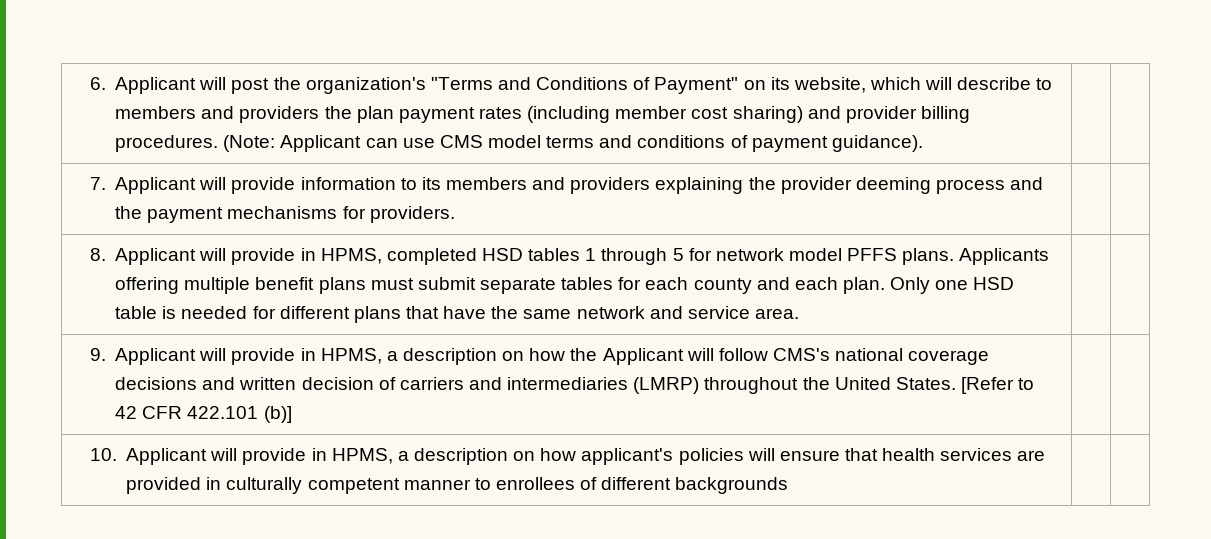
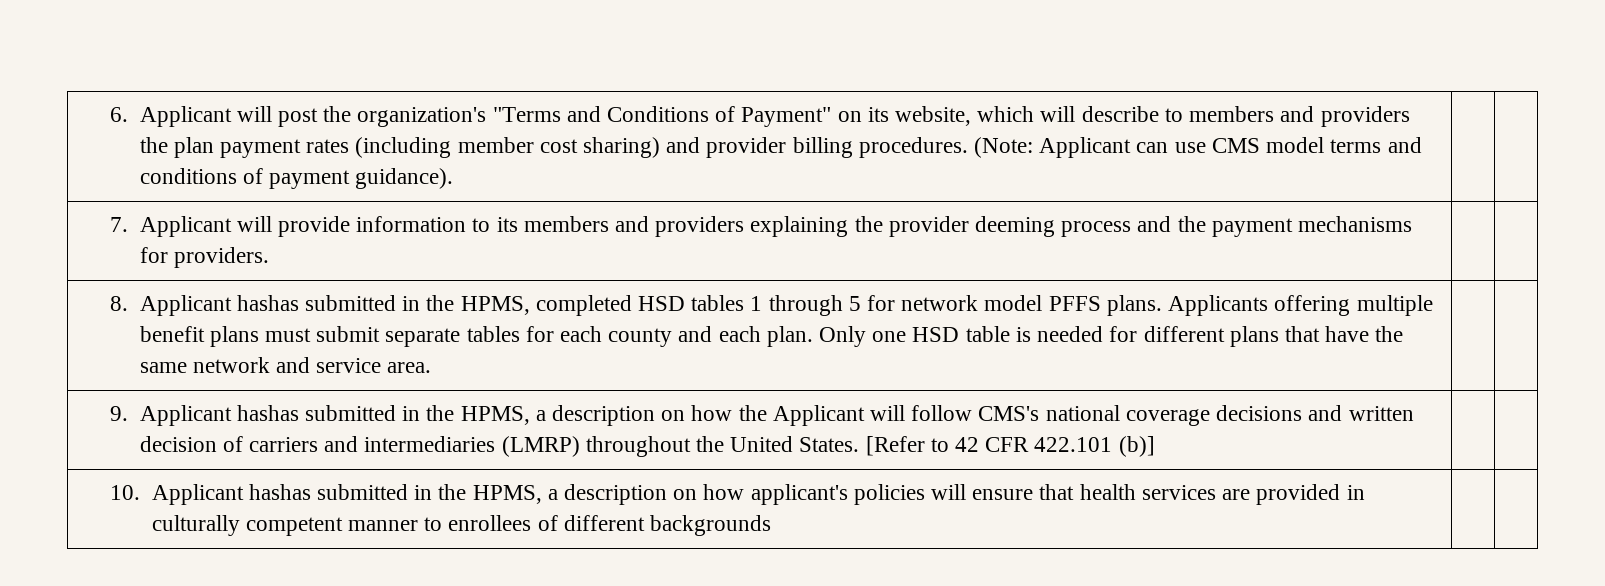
- 8. Applicant will provide in HPMS, completed HSD tables 1 through 5 for network model PFFS plans.
+ 8. Applicant hashas submitted in the HPMS, completed HSD tables 1 through 5 for network model PFFS plans.
- 9. Applicant will provide in HPMS, a description on how the Applicant will follow CMS's national coverage decisions and written decision of carriers and intermediaries (LMRP) throughout the United States. [Refer to 42 CFR 422.101 (b)] | |
+ 9. Applicant hashas submitted in the HPMS, a description on how the Applicant will follow CMS's national coverage decisions and written decision of carriers and intermediaries (LMRP) throughout the United States. [Refer to 42 CFR 422.101 (b)] | |
- 10. Applicant will provide in HPMS, a description on how applicant's policies will ensure that health services are provided in culturally competent manner to enrollees of different backgrounds | |
+ 10. Applicant hashas submitted in the HPMS, a description on how applicant's policies will ensure that health services are provided in culturally competent manner to enrollees of different backgrounds | |

